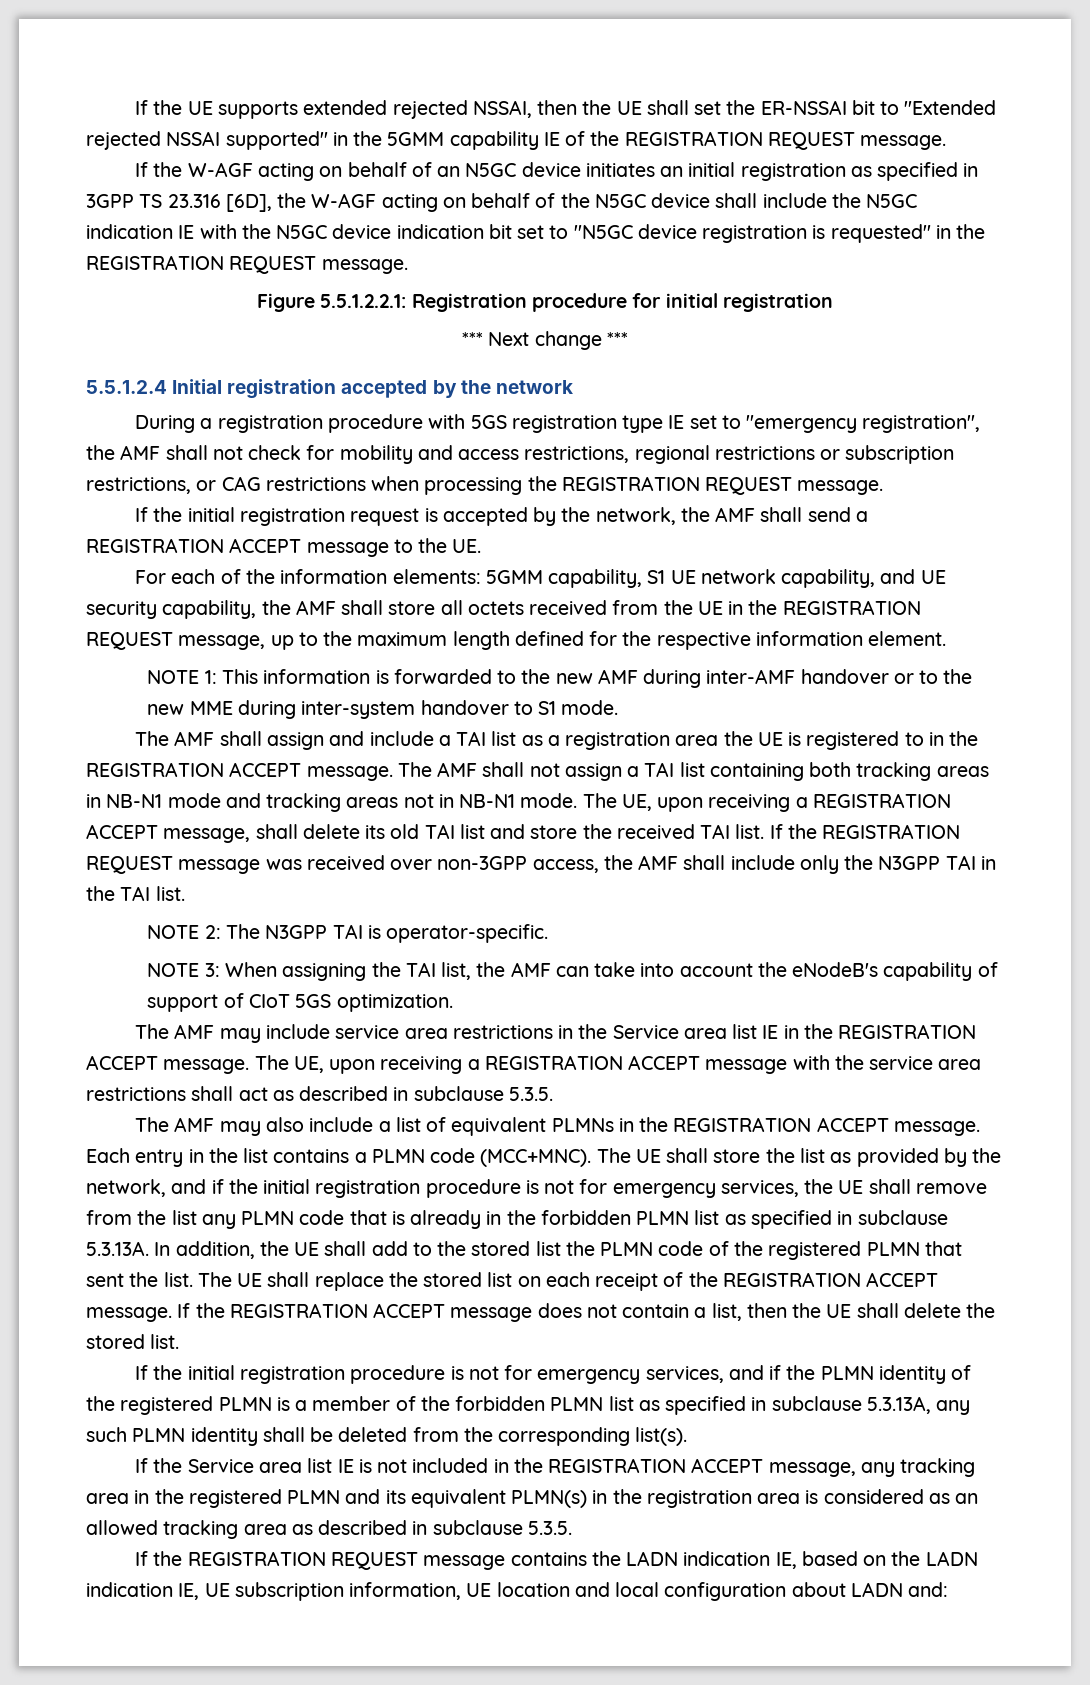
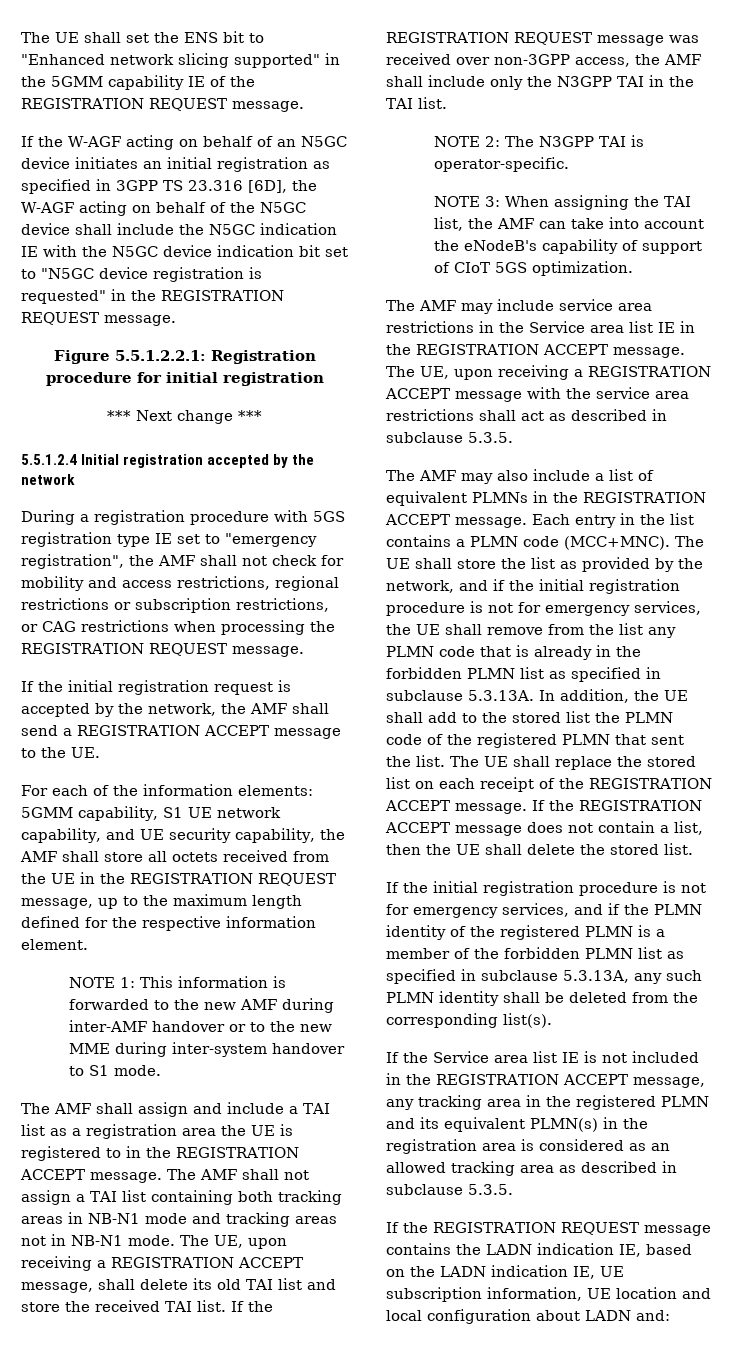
- If the UE supports extended rejected NSSAI, then the UE shall set the ER-NSSAI bit to "Extended rejected NSSAI supported" in the 5GMM capability IE of the REGISTRATION REQUEST message.
+ The UE shall set the ENS bit to "Enhanced network slicing supported" in the 5GMM capability IE of the REGISTRATION REQUEST message.

